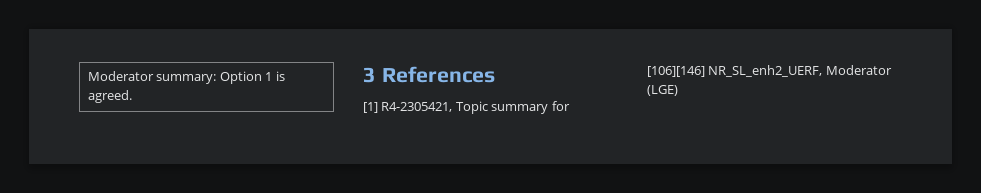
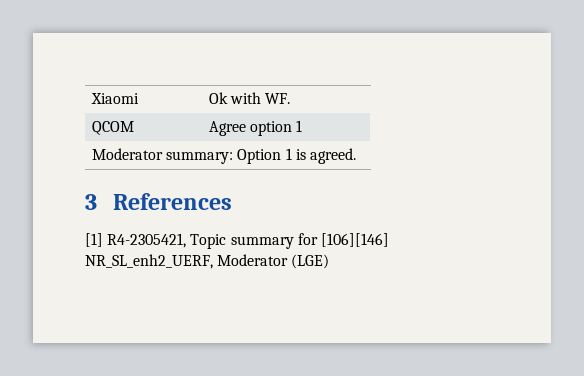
+ Xiaomi | Ok with WF.
+ QCOM | Agree option 1

